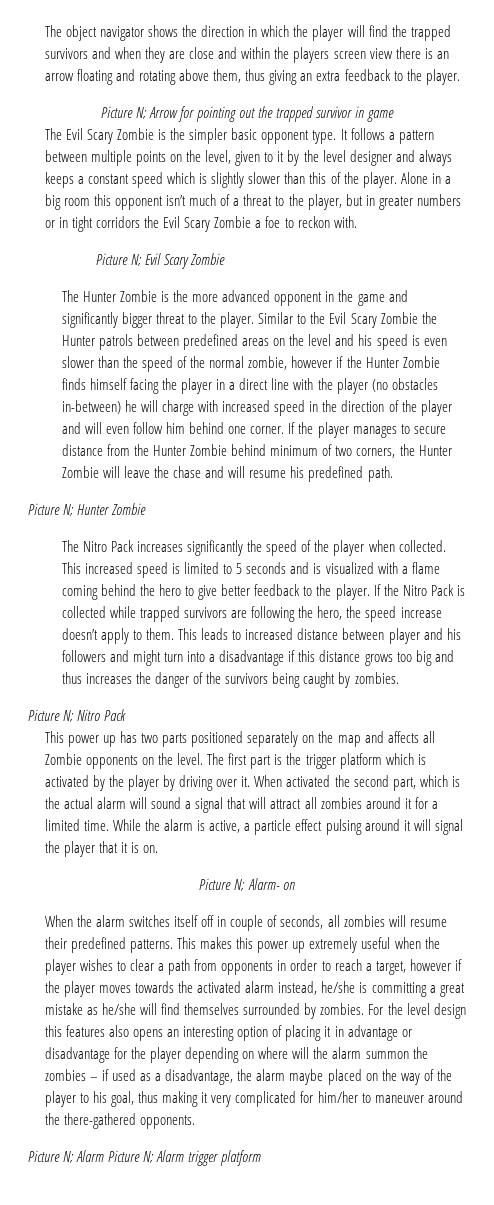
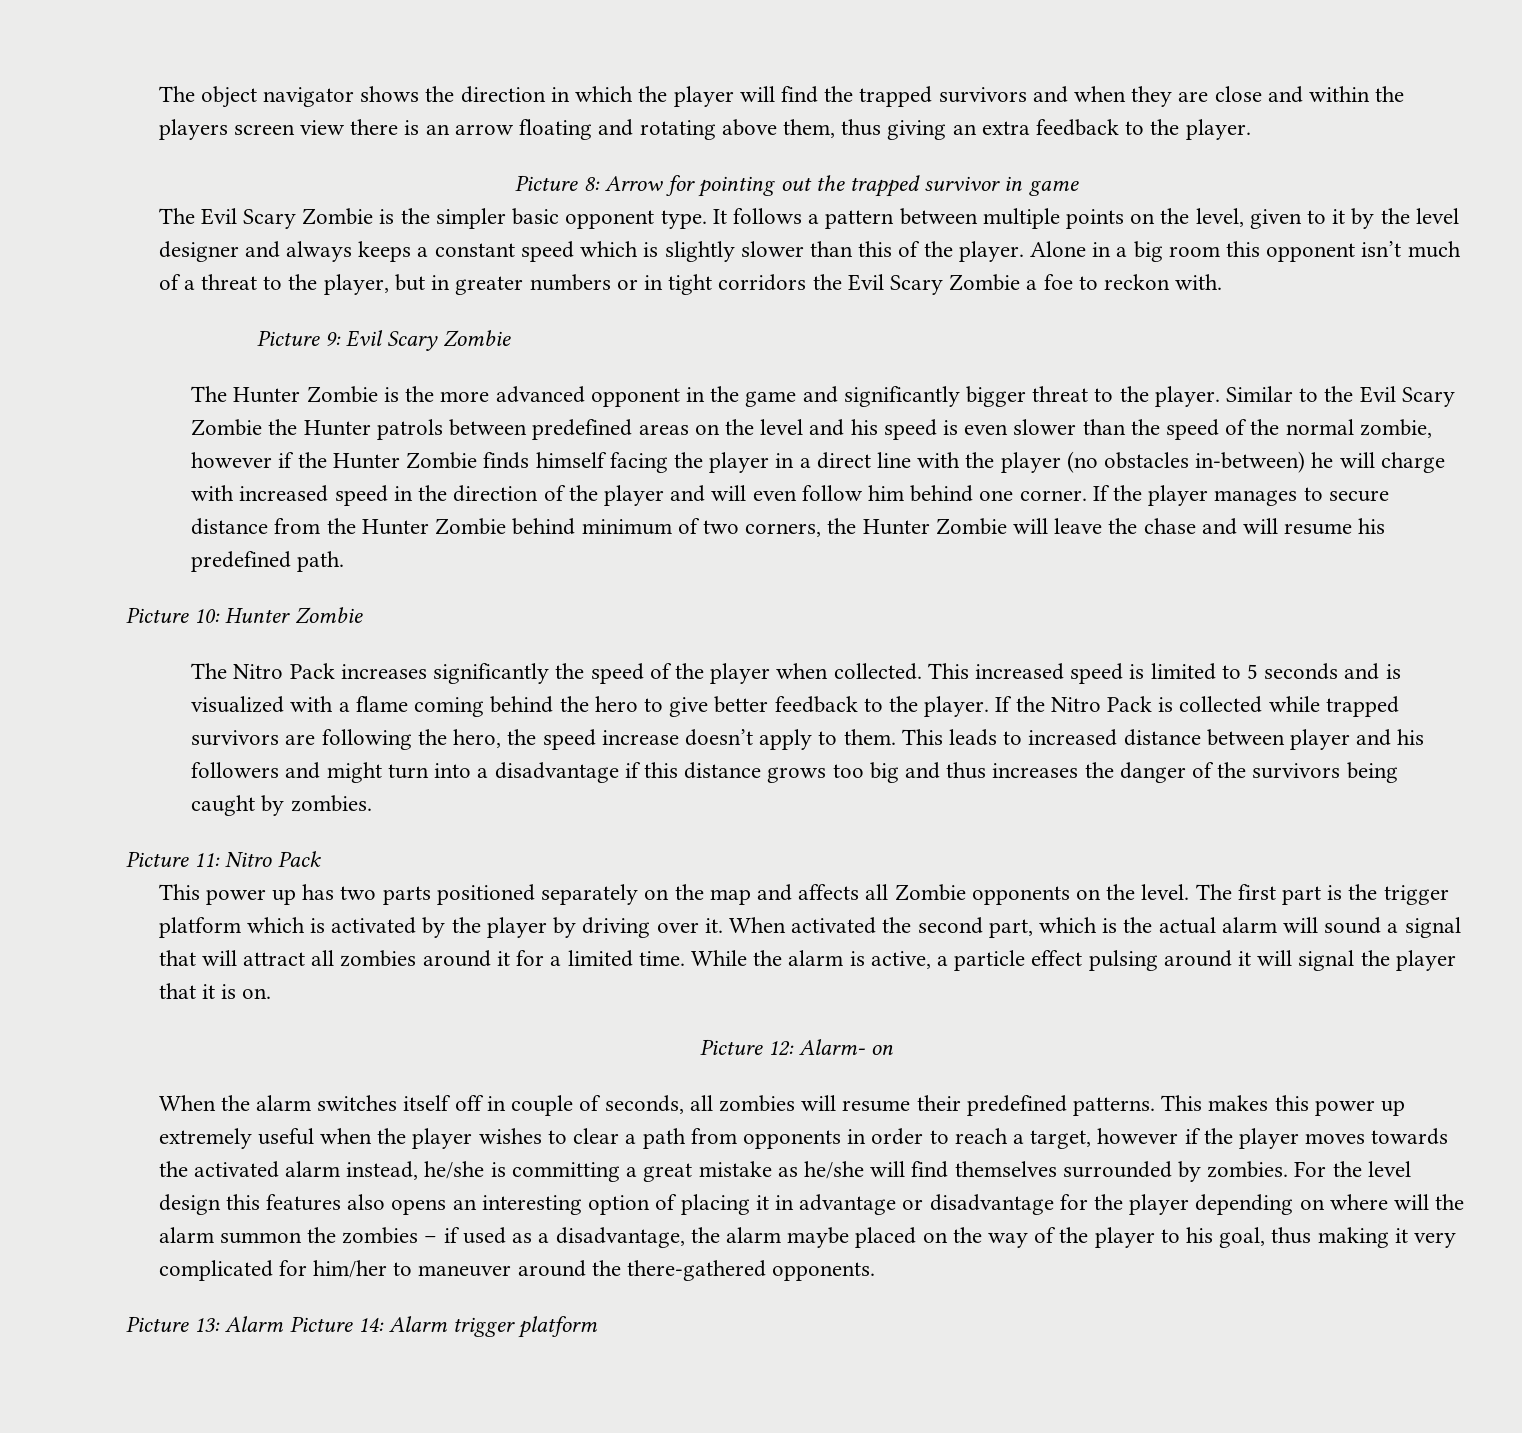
- Picture N; Arrow for pointing out the trapped survivor in game
+ Picture 8: Arrow for pointing out the trapped survivor in game
- Picture N; Evil Scary Zombie
+ Picture 9: Evil Scary Zombie
- Picture N; Hunter Zombie
+ Picture 10: Hunter Zombie
- Picture N; Nitro Pack
+ Picture 11: Nitro Pack
- Picture N; Alarm- on
+ Picture 12: Alarm- on
- Picture N; Alarm Picture N; Alarm trigger platform
+ Picture 13: Alarm Picture 14: Alarm trigger platform

